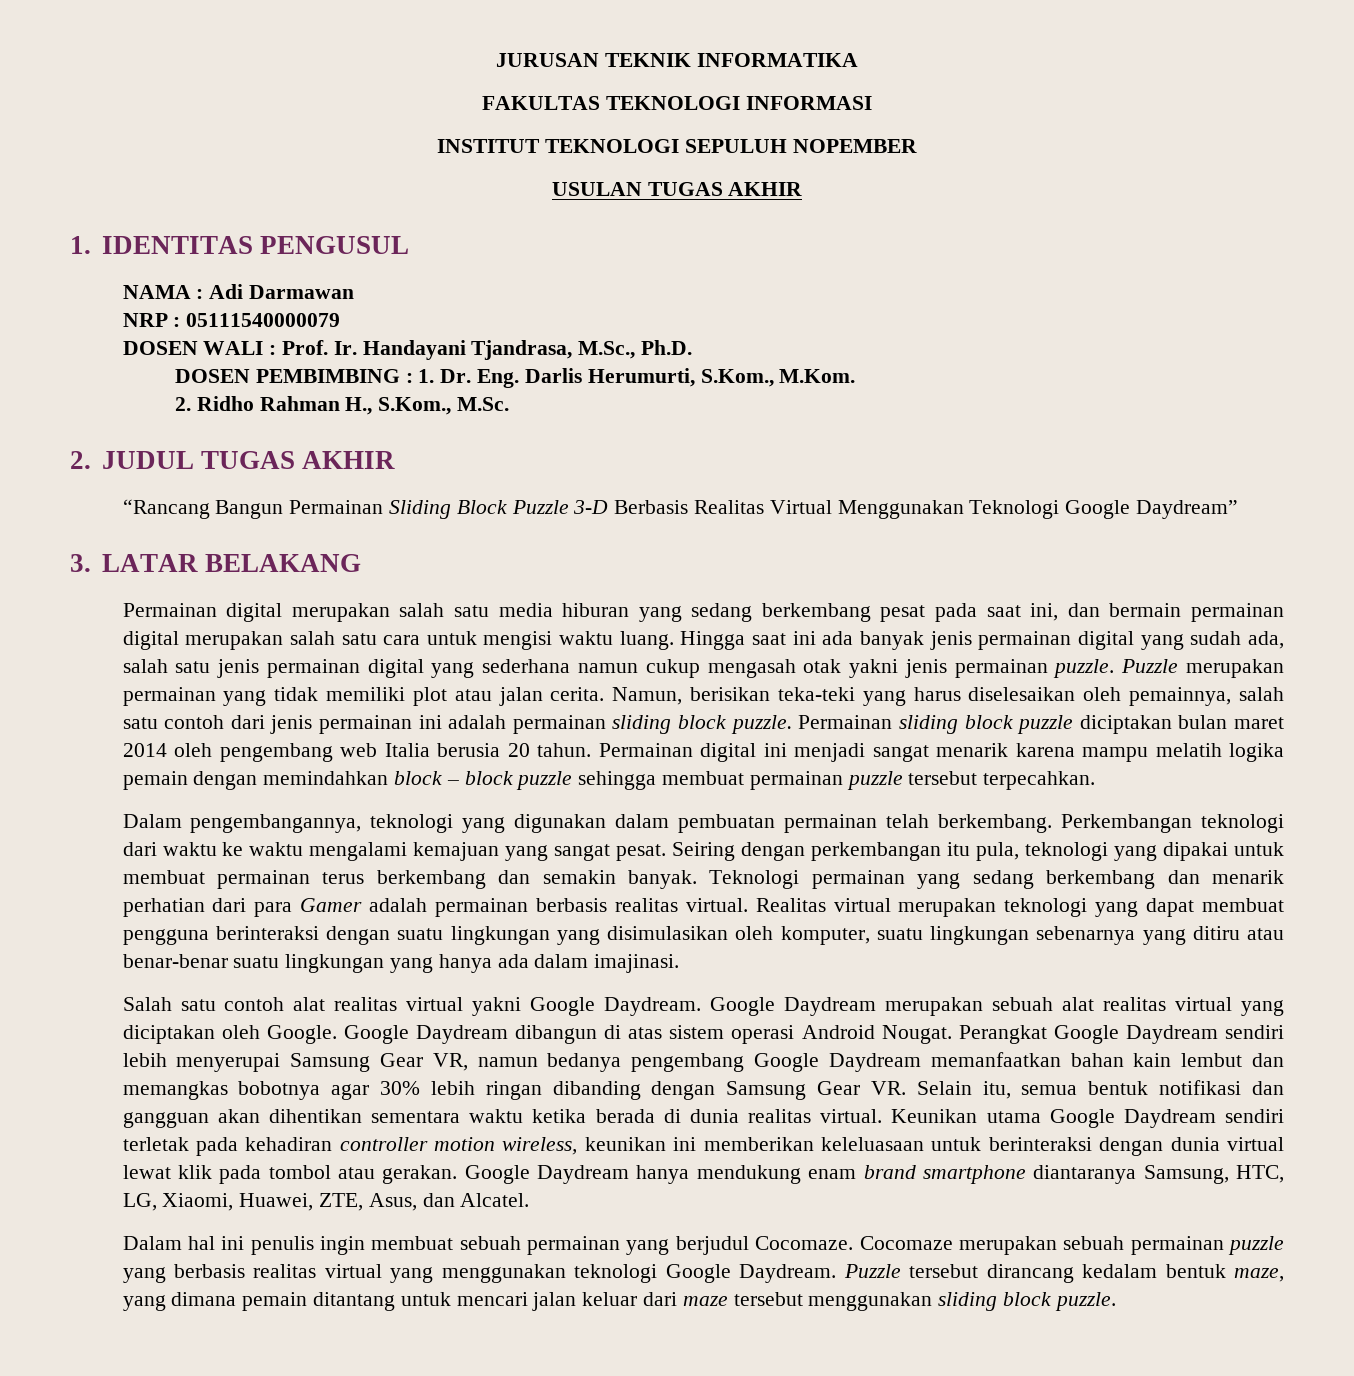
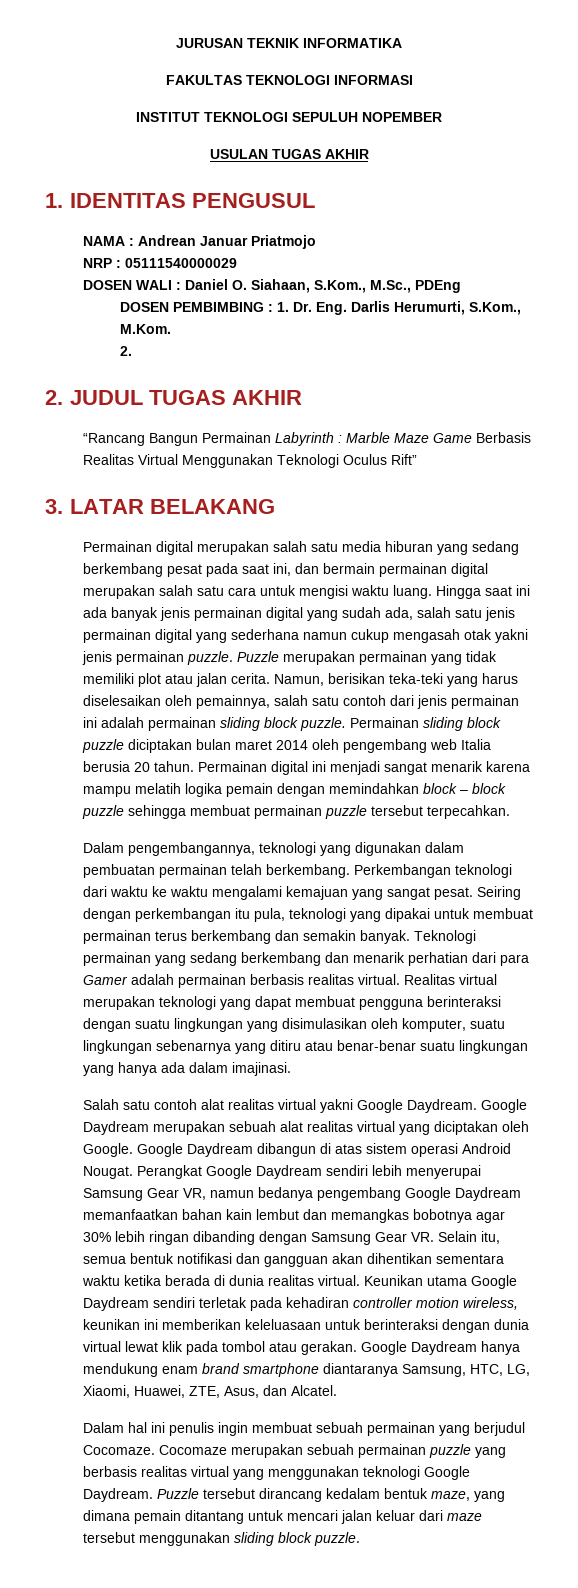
- NAMA : Adi Darmawan
+ NAMA : Andrean Januar Priatmojo
- NRP : 05111540000079
+ NRP : 05111540000029
- DOSEN WALI : Prof. Ir. Handayani Tjandrasa, M.Sc., Ph.D.
+ DOSEN WALI : Daniel O. Siahaan, S.Kom., M.Sc., PDEng
  DOSEN PEMBIMBING : 1. Dr. Eng. Darlis Herumurti, S.Kom., M.Kom.
- 2. Ridho Rahman H., S.Kom., M.Sc.
+ 2.
- “Rancang Bangun Permainan Sliding Block Puzzle 3-D Berbasis Realitas Virtual Menggunakan Teknologi Google Daydream”
+ “Rancang Bangun Permainan Labyrinth : Marble Maze Game Berbasis Realitas Virtual Menggunakan Teknologi Oculus Rift”

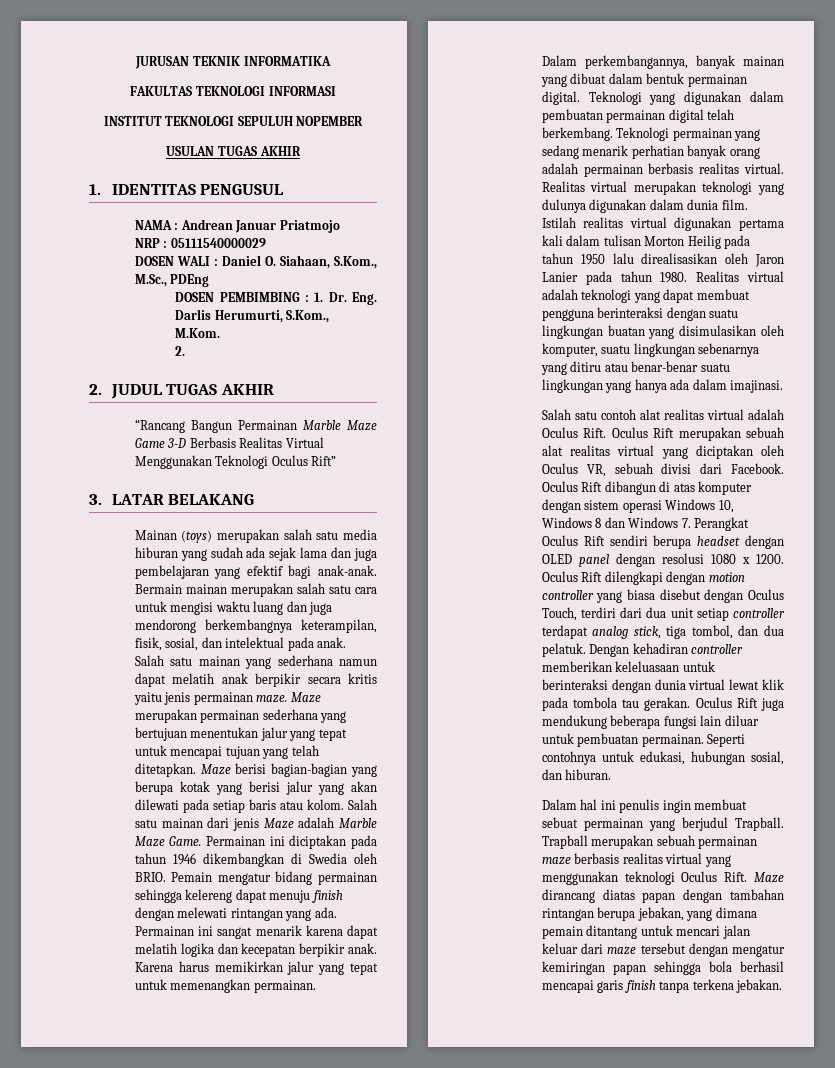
- “Rancang Bangun Permainan Labyrinth : Marble Maze Game Berbasis Realitas Virtual Menggunakan Teknologi Oculus Rift”
+ “Rancang Bangun Permainan Marble Maze Game 3-D Berbasis Realitas Virtual Menggunakan Teknologi Oculus Rift”
- Permainan digital merupakan salah satu media hiburan yang sedang berkembang pesat pada saat ini, dan bermain permainan digital merupakan salah satu cara untuk mengisi waktu luang. Hingga saat ini ada banyak jenis permainan digital yang sudah ada, salah satu jenis permainan digital yang sederhana namun cukup mengasah otak yakni jenis permainan puzzle. Puzzle merupakan permainan yang tidak memiliki plot atau jalan cerita. Namun, berisikan teka-teki yang harus diselesaikan oleh pemainnya, salah satu contoh dari jenis permainan ini adalah permainan sliding block puzzle. Permainan sliding block puzzle diciptakan bulan maret 2014 oleh pengembang web Italia berusia 20 tahun. Permainan digital ini menjadi sangat menarik karena mampu melatih logika pemain dengan memindahkan block – block puzzle sehingga membuat permainan puzzle tersebut terpecahkan.
- Dalam pengembangannya, teknologi yang digunakan dalam pembuatan permainan telah berkembang.
+ Mainan (toys) merupakan salah satu media hiburan yang sudah ada sejak lama dan juga pembelajaran yang efektif bagi anak-anak. Bermain mainan merupakan salah satu cara untuk mengisi waktu luang dan juga mendorong berkembangnya keterampilan, fisik, sosial, dan intelektual pada anak. Salah satu mainan yang sederhana namun dapat melatih anak berpikir secara kritis yaitu jenis permainan maze. Maze merupakan permainan sederhana yang bertujuan menentukan jalur yang tepat untuk mencapai tujuan yang telah ditetapkan. Maze berisi bagian-bagian yang berupa kotak yang berisi jalur yang akan dilewati pada setiap baris atau kolom. Salah satu mainan dari jenis Maze adalah Marble Maze Game. Permainan ini diciptakan pada tahun 1946 dikembangkan di Swedia oleh BRIO. Pemain mengatur bidang permainan sehingga kelereng dapat menuju finish dengan melewati rintangan yang ada. Permainan ini sangat menarik karena dapat melatih logika dan kecepatan berpikir anak. Karena harus memikirkan jalur yang tepat untuk memenangkan permainan.
+ Dalam perkembangannya, banyak mainan yang dibuat dalam bentuk permainan digital. Teknologi yang digunakan dalam pembuatan permainan digital telah berkembang.
- Perkembangan teknologi dari waktu ke waktu mengalami kemajuan yang sangat pesat. Seiring dengan perkembangan itu pula, teknologi yang dipakai untuk membuat permainan terus berkembang dan semakin banyak. Teknologi permainan yang sedang berkembang dan menarik perhatian dari para Gamer adalah permainan berbasis realitas virtual.
+ Teknologi permainan yang sedang menarik perhatian banyak orang adalah permainan berbasis realitas virtual.
- Realitas virtual merupakan teknologi yang dapat membuat pengguna berinteraksi dengan suatu lingkungan yang disimulasikan oleh komputer, suatu lingkungan sebenarnya yang ditiru atau benar-benar suatu lingkungan yang hanya ada dalam imajinasi.
+ Realitas virtual merupakan teknologi yang dulunya digunakan dalam dunia film. Istilah realitas virtual digunakan pertama kali dalam tulisan Morton Heilig pada tahun 1950 lalu direalisasikan oleh Jaron Lanier pada tahun 1980. Realitas virtual adalah teknologi yang dapat membuat pengguna berinteraksi dengan suatu lingkungan buatan yang disimulasikan oleh komputer, suatu lingkungan sebenarnya yang ditiru atau benar-benar suatu lingkungan yang hanya ada dalam imajinasi.
- Salah satu contoh alat realitas virtual yakni Google Daydream. Google Daydream merupakan sebuah alat realitas virtual yang diciptakan oleh Google. Google Daydream dibangun di atas sistem operasi Android Nougat. Perangkat Google Daydream sendiri lebih menyerupai Samsung Gear VR, namun bedanya pengembang Google Daydream memanfaatkan bahan kain lembut dan memangkas bobotnya agar 30% lebih ringan dibanding dengan Samsung Gear VR. Selain itu, semua bentuk notifikasi dan gangguan akan dihentikan sementara waktu ketika berada di dunia realitas virtual. Keunikan utama Google Daydream sendiri terletak pada kehadiran controller motion wireless, keunikan ini memberikan keleluasaan untuk berinteraksi dengan dunia virtual lewat klik pada tombol atau gerakan. Google Daydream hanya mendukung enam brand smartphone diantaranya Samsung, HTC, LG, Xiaomi, Huawei, ZTE, Asus, dan Alcatel.
+ Salah satu contoh alat realitas virtual adalah Oculus Rift. Oculus Rift merupakan sebuah alat realitas virtual yang diciptakan oleh Oculus VR, sebuah divisi dari Facebook. Oculus Rift dibangun di atas komputer dengan sistem operasi Windows 10, Windows 8 dan Windows 7. Perangkat Oculus Rift sendiri berupa headset dengan OLED panel dengan resolusi 1080 x 1200. Oculus Rift dilengkapi dengan motion controller yang biasa disebut dengan Oculus Touch, terdiri dari dua unit setiap controller terdapat analog stick, tiga tombol, dan dua pelatuk. Dengan kehadiran controller memberikan keleluasaan untuk berinteraksi dengan dunia virtual lewat klik pada tombola tau gerakan. Oculus Rift juga mendukung beberapa fungsi lain diluar untuk pembuatan permainan. Seperti contohnya untuk edukasi, hubungan sosial, dan hiburan.
- Dalam hal ini penulis ingin membuat sebuah permainan yang berjudul Cocomaze. Cocomaze merupakan sebuah permainan puzzle yang berbasis realitas virtual yang menggunakan teknologi Google Daydream. Puzzle tersebut dirancang kedalam bentuk maze, yang dimana pemain ditantang untuk mencari jalan keluar dari maze tersebut menggunakan sliding block puzzle.
+ Dalam hal ini penulis ingin membuat sebuat permainan yang berjudul Trapball. Trapball merupakan sebuah permainan maze berbasis realitas virtual yang menggunakan teknologi Oculus Rift. Maze dirancang diatas papan dengan tambahan rintangan berupa jebakan, yang dimana pemain ditantang untuk mencari jalan keluar dari maze tersebut dengan mengatur kemiringan papan sehingga bola berhasil mencapai garis finish tanpa terkena jebakan.

